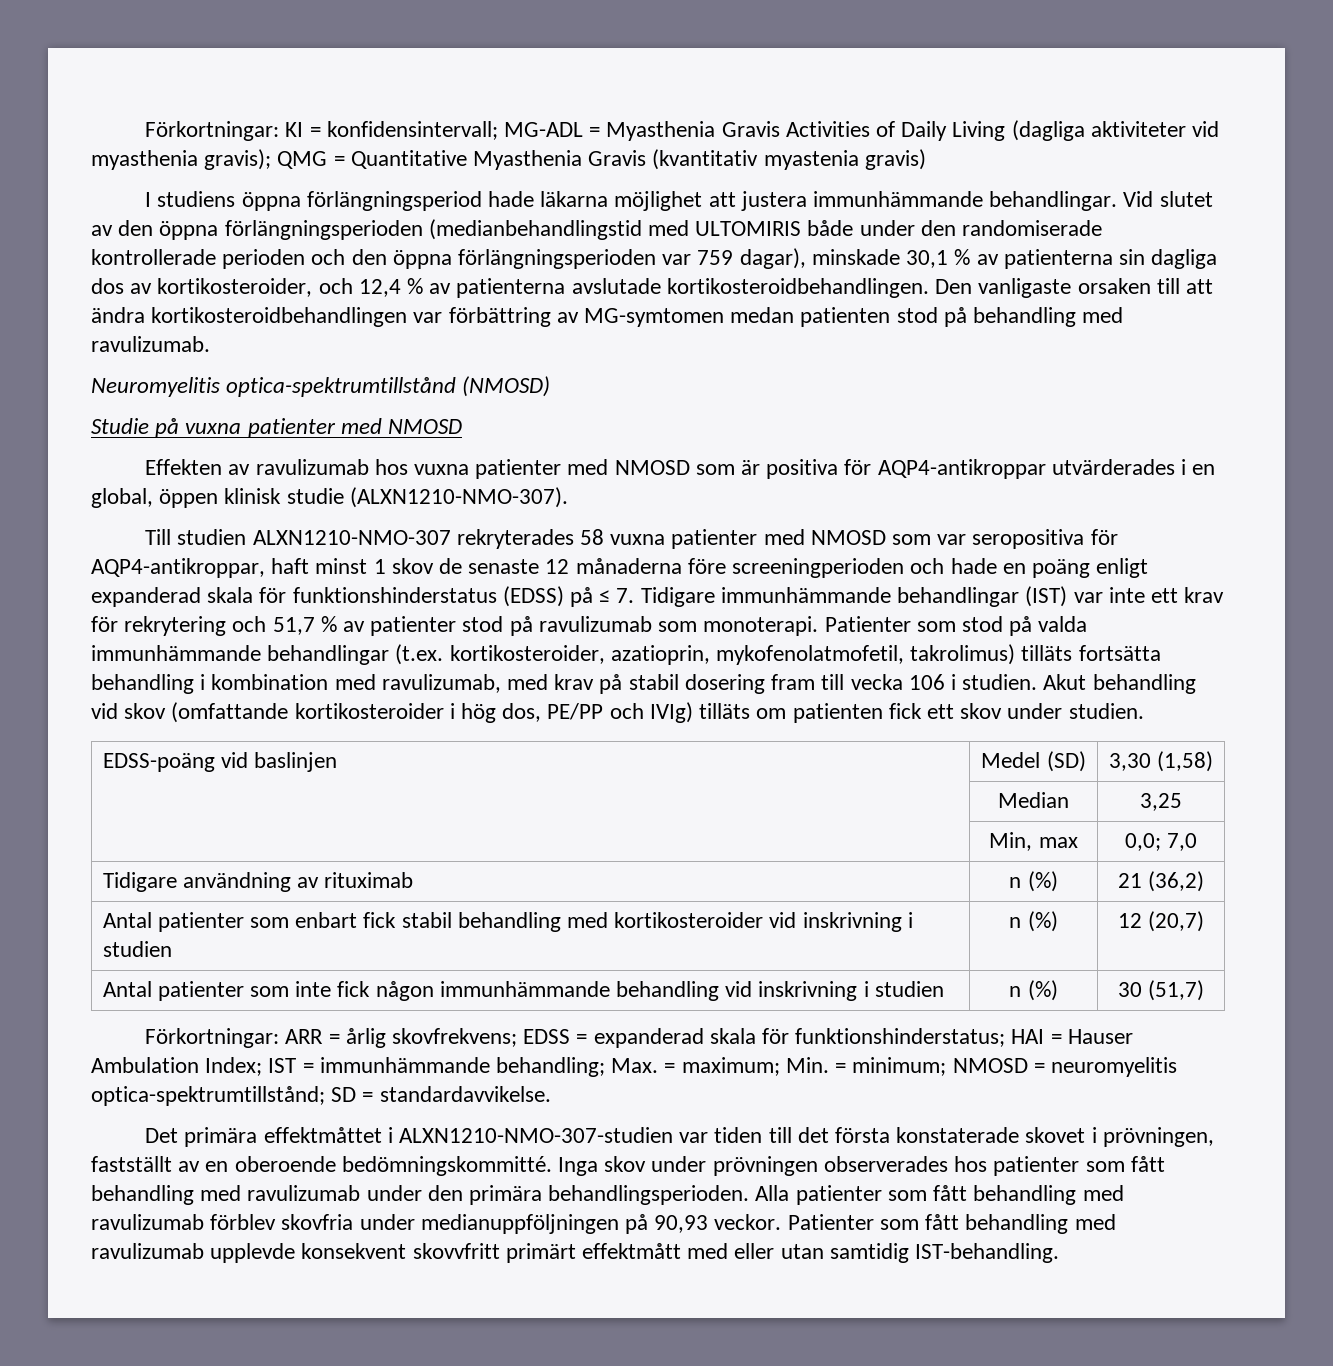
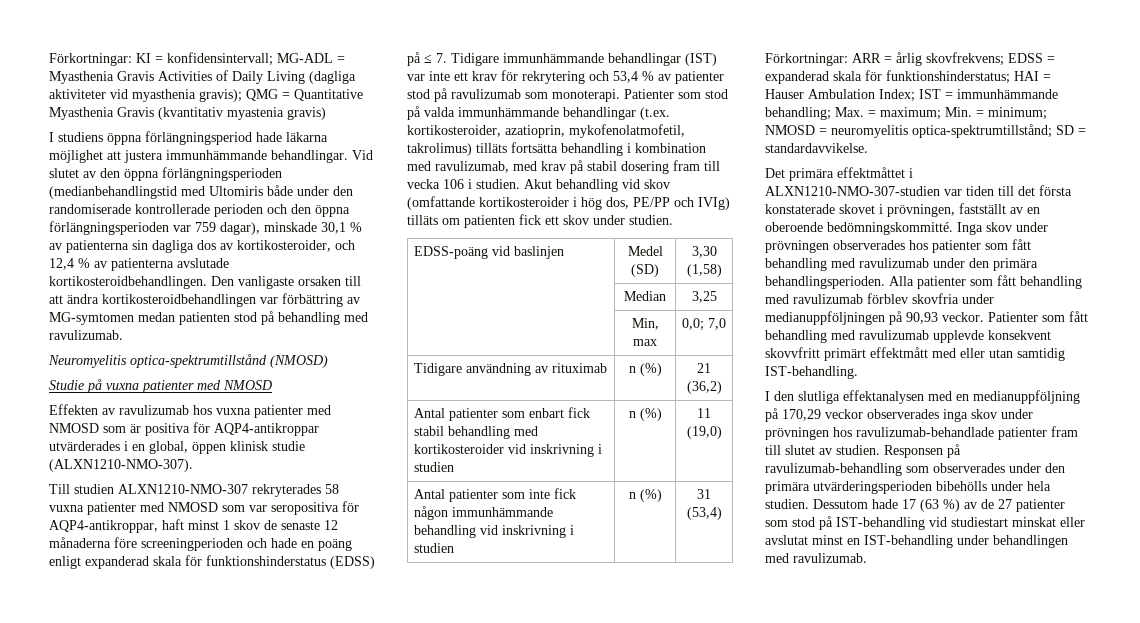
- Vid slutet av den öppna förlängningsperioden (medianbehandlingstid med ULTOMIRIS både under den randomiserade kontrollerade perioden och den öppna förlängningsperioden var 759 dagar), minskade 30,1 % av patienterna sin dagliga dos av kortikosteroider, och 12,4 % av patienterna avslutade kortikosteroidbehandlingen.
+ Vid slutet av den öppna förlängningsperioden (medianbehandlingstid med Ultomiris både under den randomiserade kontrollerade perioden och den öppna förlängningsperioden var 759 dagar), minskade 30,1 % av patienterna sin dagliga dos av kortikosteroider, och 12,4 % av patienterna avslutade kortikosteroidbehandlingen.
- Till studien ALXN1210-NMO-307 rekryterades 58 vuxna patienter med NMOSD som var seropositiva för AQP4-antikroppar, haft minst 1 skov de senaste 12 månaderna före screeningperioden och hade en poäng enligt expanderad skala för funktionshinderstatus (EDSS) på ≤ 7. Tidigare immunhämmande behandlingar (IST) var inte ett krav för rekrytering och 51,7 % av patienter stod på ravulizumab som monoterapi.
+ Till studien ALXN1210-NMO-307 rekryterades 58 vuxna patienter med NMOSD som var seropositiva för AQP4-antikroppar, haft minst 1 skov de senaste 12 månaderna före screeningperioden och hade en poäng enligt expanderad skala för funktionshinderstatus (EDSS) på ≤ 7. Tidigare immunhämmande behandlingar (IST) var inte ett krav för rekrytering och 53,4 % av patienter stod på ravulizumab som monoterapi.
- Antal patienter som enbart fick stabil behandling med kortikosteroider vid inskrivning i studien | n (%) | 12 (20,7)
+ Antal patienter som enbart fick stabil behandling med kortikosteroider vid inskrivning i studien | n (%) | 11 (19,0)
- Antal patienter som inte fick någon immunhämmande behandling vid inskrivning i studien | n (%) | 30 (51,7)
+ Antal patienter som inte fick någon immunhämmande behandling vid inskrivning i studien | n (%) | 31 (53,4)
+ I den slutliga effektanalysen med en medianuppföljning på 170,29 veckor observerades inga skov under prövningen hos ravulizumab-behandlade patienter fram till slutet av studien. Responsen på ravulizumab-behandling som observerades under den primära utvärderingsperioden bibehölls under hela studien. Dessutom hade 17 (63 %) av de 27 patienter som stod på IST-behandling vid studiestart minskat eller avslutat minst en IST-behandling under behandlingen med ravulizumab.

